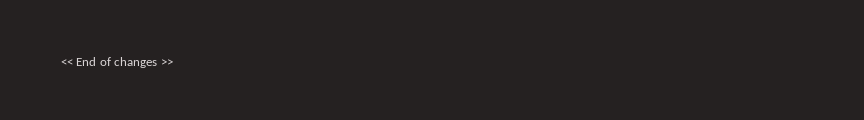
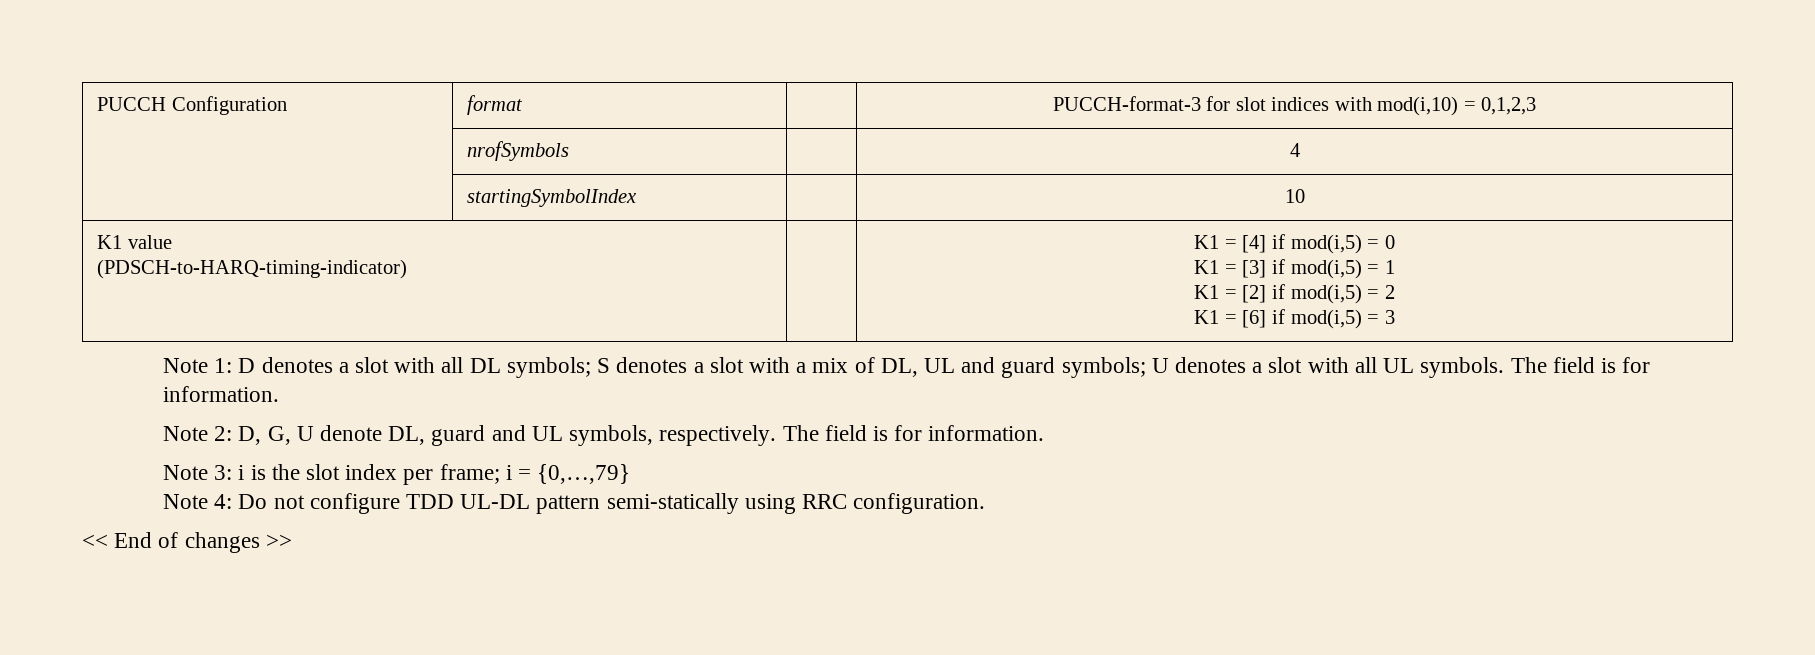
+ PUCCH Configuration | format | | PUCCH-format-3 for slot indices with mod(i,10) = 0,1,2,3
+ | nrofSymbols | | 4
+ | startingSymbolIndex | | 10
+ K1 value
+ (PDSCH-to-HARQ-timing-indicator) | | K1 = [4] if mod(i,5) = 0
+ K1 = [3] if mod(i,5) = 1
+ K1 = [2] if mod(i,5) = 2
+ K1 = [6] if mod(i,5) = 3
+ Note 1: D denotes a slot with all DL symbols; S denotes a slot with a mix of DL, UL and guard symbols; U denotes a slot with all UL symbols. The field is for information.
+ Note 2: D, G, U denote DL, guard and UL symbols, respectively. The field is for information.
+ Note 3: i is the slot index per frame; i = {0,…,79}
+ Note 4: Do not configure TDD UL-DL pattern semi-statically using RRC configuration.

